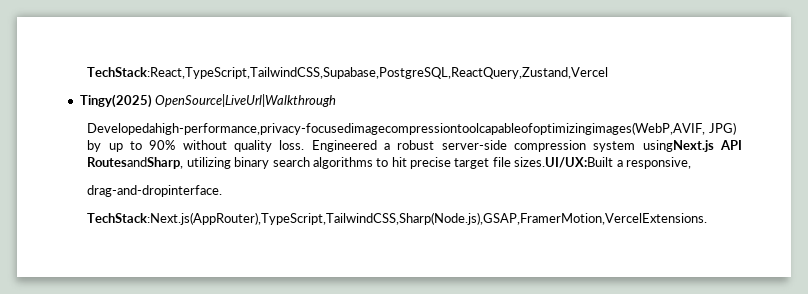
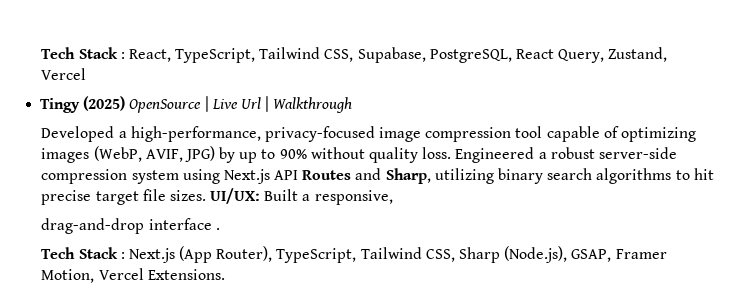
- TechStack:React,TypeScript,TailwindCSS,Supabase,PostgreSQL,ReactQuery,Zustand,Vercel
- Tingy(2025) OpenSource|LiveUrl|Walkthrough
- Developedahigh-performance,privacy-focusedimagecompressiontoolcapableofoptimizingimages(WebP,AVIF, JPG) by up to 90% without quality loss.
+ Tech Stack : React, TypeScript, Tailwind CSS, Supabase, PostgreSQL, React Query, Zustand, Vercel
+ Tingy (2025) OpenSource | Live Url | Walkthrough
+ Developed a high-performance, privacy-focused image compression tool capable of optimizing images (WebP, AVIF, JPG) by up to 90% without quality loss.
- Engineered a robust server-side compression system usingNext.js API RoutesandSharp, utilizing binary search algorithms to hit precise target file sizes.UI/UX:Built a responsive,
+ Engineered a robust server-side compression system using Next.js API Routes and Sharp, utilizing binary search algorithms to hit precise target file sizes. UI/UX: Built a responsive,
- drag-and-dropinterface.
- TechStack:Next.js(AppRouter),TypeScript,TailwindCSS,Sharp(Node.js),GSAP,FramerMotion,VercelExtensions.
+ drag-and-drop interface .
+ Tech Stack : Next.js (App Router), TypeScript, Tailwind CSS, Sharp (Node.js), GSAP, Framer Motion, Vercel Extensions.

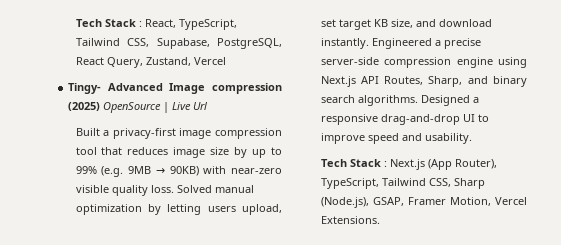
- Tingy (2025) OpenSource | Live Url | Walkthrough
- Developed a high-performance, privacy-focused image compression tool capable of optimizing images (WebP, AVIF, JPG) by up to 90% without quality loss.
+ Tingy- Advanced Image compression (2025) OpenSource | Live Url
+ Built a privacy-first image compression tool that reduces image size by up to 99% (e.g. 9MB → 90KB) with near-zero visible quality loss. Solved manual optimization by letting users upload, set target KB size, and download instantly.
- Engineered a robust server-side compression system using Next.js API Routes and Sharp, utilizing binary search algorithms to hit precise target file sizes. UI/UX: Built a responsive,
- drag-and-drop interface .
+ Engineered a precise server-side compression engine using Next.js API Routes, Sharp, and binary search algorithms. Designed a responsive drag-and-drop UI to improve speed and usability.

